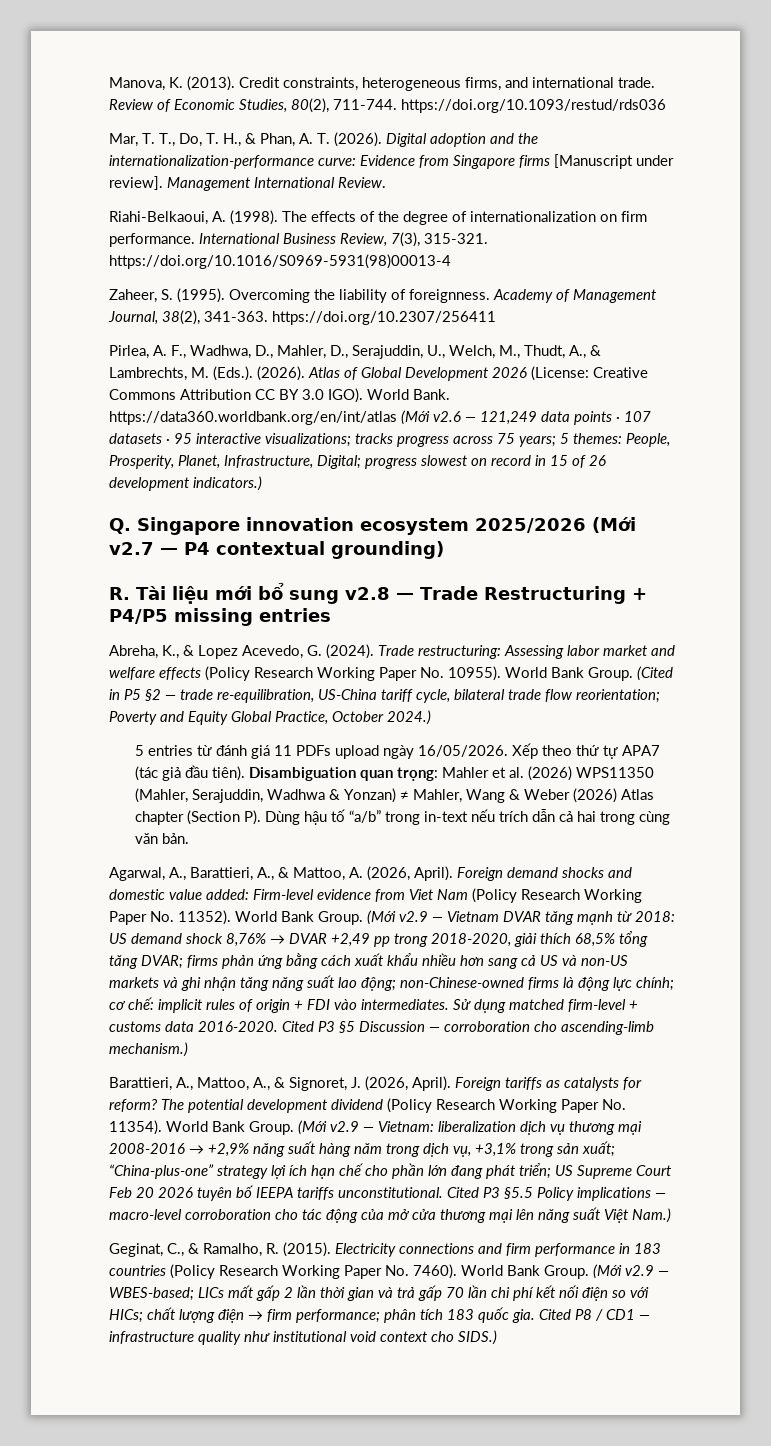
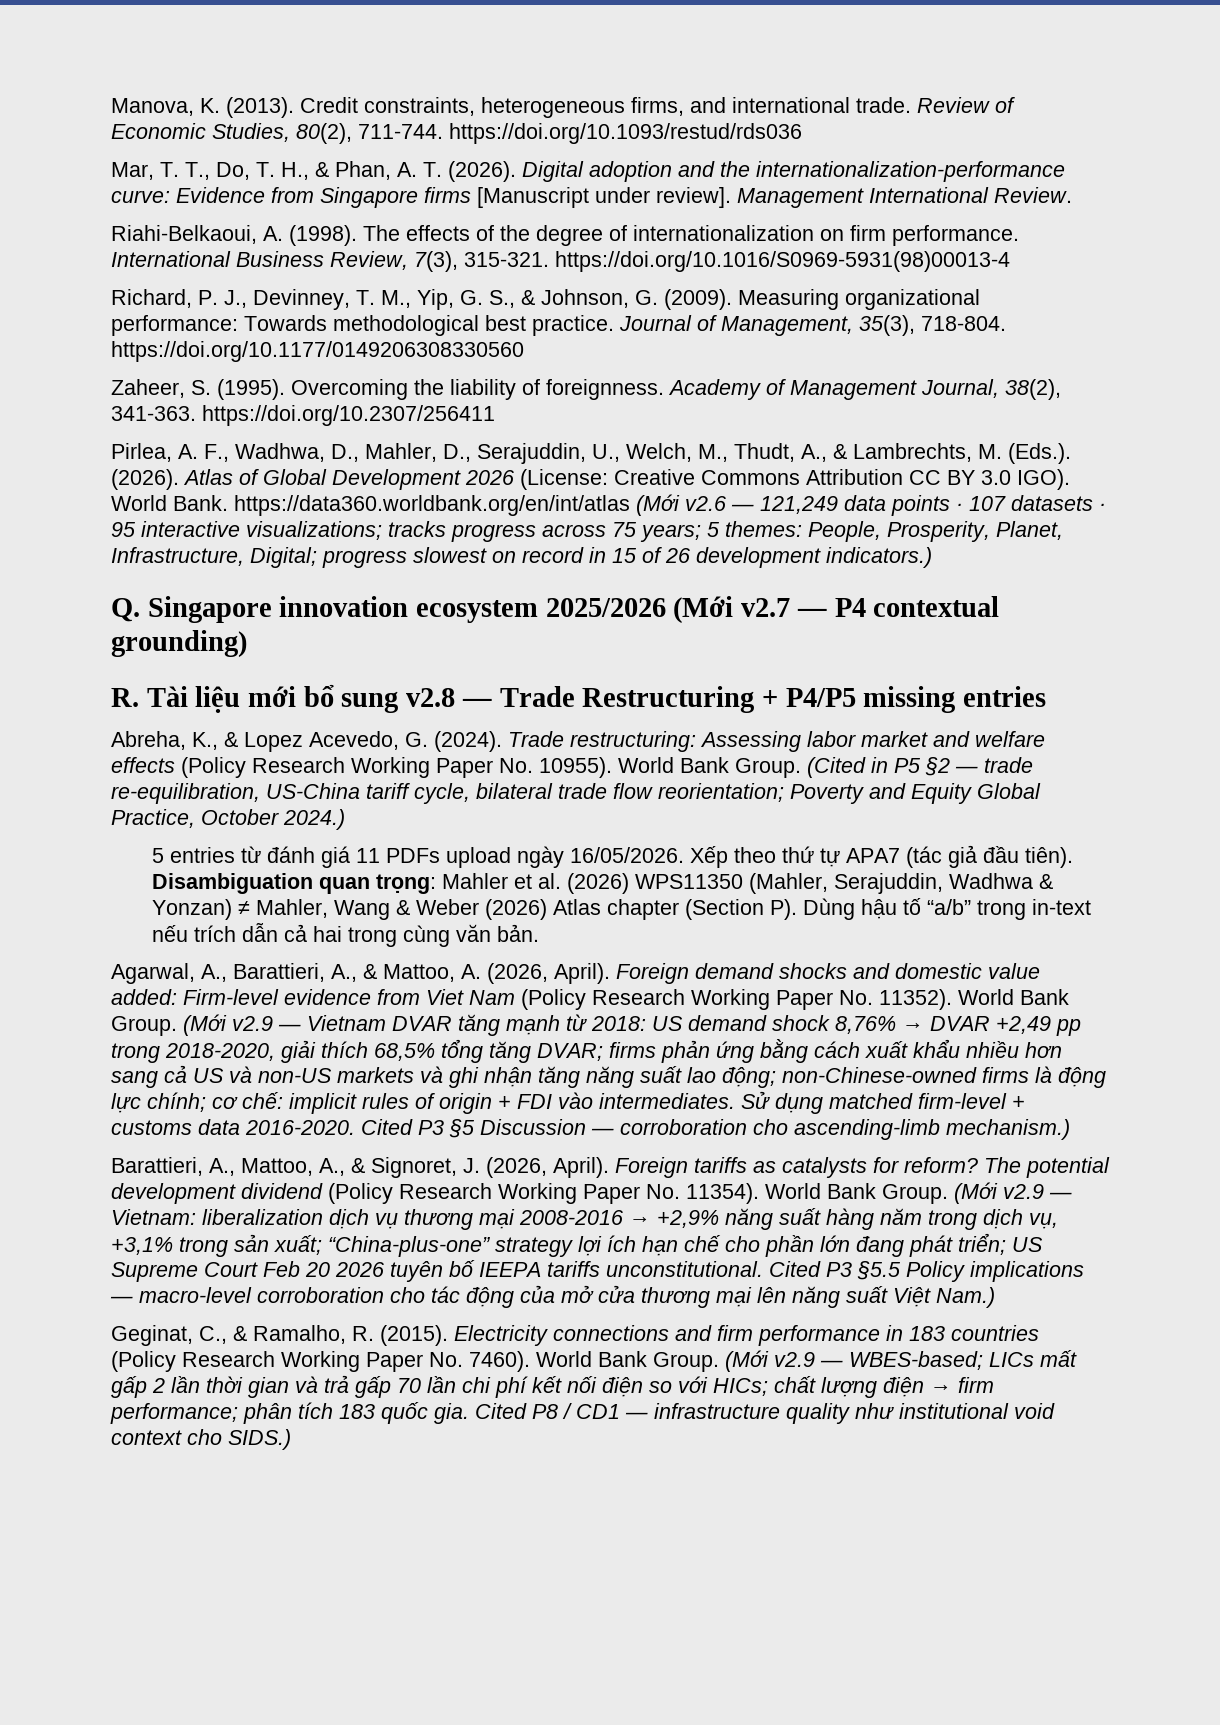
+ Richard, P. J., Devinney, T. M., Yip, G. S., & Johnson, G. (2009). Measuring organizational performance: Towards methodological best practice. Journal of Management, 35(3), 718-804. https://doi.org/10.1177/0149206308330560

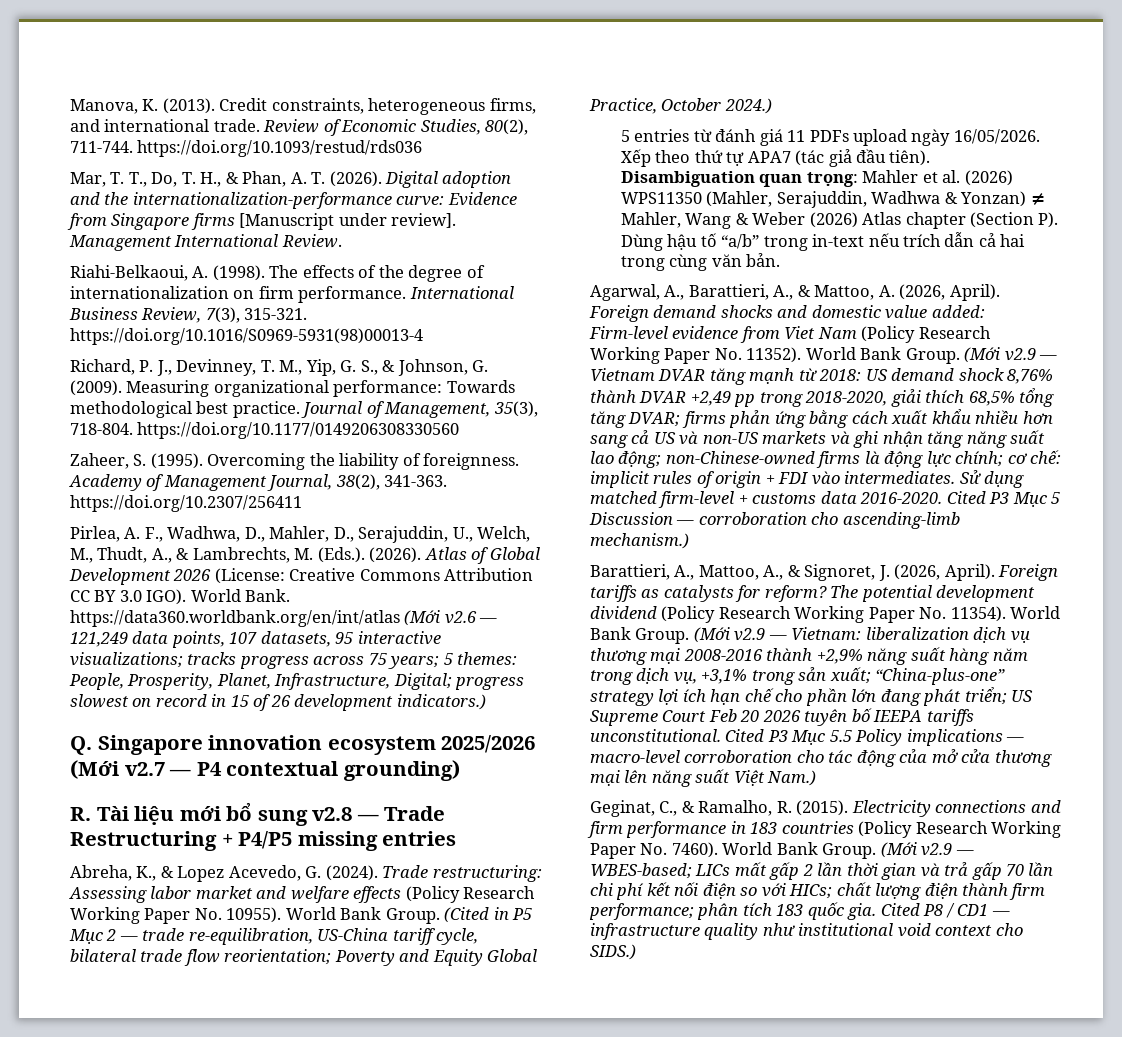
- World Bank. https://data360.worldbank.org/en/int/atlas (Mới v2.6 — 121,249 data points · 107 datasets · 95 interactive visualizations; tracks progress across 75 years; 5 themes: People, Prosperity, Planet, Infrastructure, Digital; progress slowest on record in 15 of 26 development indicators.)
+ World Bank. https://data360.worldbank.org/en/int/atlas (Mới v2.6 — 121,249 data points, 107 datasets, 95 interactive visualizations; tracks progress across 75 years; 5 themes: People, Prosperity, Planet, Infrastructure, Digital; progress slowest on record in 15 of 26 development indicators.)
- (Cited in P5 §2 — trade re-equilibration, US-China tariff cycle, bilateral trade flow reorientation; Poverty and Equity Global Practice, October 2024.)
+ (Cited in P5 Mục 2 — trade re-equilibration, US-China tariff cycle, bilateral trade flow reorientation; Poverty and Equity Global Practice, October 2024.)
- US demand shock 8,76% → DVAR +2,49 pp trong 2018-2020, giải thích 68,5% tổng tăng DVAR;
+ US demand shock 8,76% thành DVAR +2,49 pp trong 2018-2020, giải thích 68,5% tổng tăng DVAR;
- Cited P3 §5 Discussion — corroboration cho ascending-limb mechanism.)
+ Cited P3 Mục 5 Discussion — corroboration cho ascending-limb mechanism.)
- (Mới v2.9 — Vietnam: liberalization dịch vụ thương mại 2008-2016 → +2,9% năng suất hàng năm trong dịch vụ, +3,1% trong sản xuất; “China-plus-one” strategy lợi ích hạn chế cho phần lớn đang phát triển; US Supreme Court Feb 20 2026 tuyên bố IEEPA tariffs unconstitutional.
+ (Mới v2.9 — Vietnam: liberalization dịch vụ thương mại 2008-2016 thành +2,9% năng suất hàng năm trong dịch vụ, +3,1% trong sản xuất; “China-plus-one” strategy lợi ích hạn chế cho phần lớn đang phát triển; US Supreme Court Feb 20 2026 tuyên bố IEEPA tariffs unconstitutional.
- Cited P3 §5.5 Policy implications — macro-level corroboration cho tác động của mở cửa thương mại lên năng suất Việt Nam.)
+ Cited P3 Mục 5.5 Policy implications — macro-level corroboration cho tác động của mở cửa thương mại lên năng suất Việt Nam.)
- (Mới v2.9 — WBES-based; LICs mất gấp 2 lần thời gian và trả gấp 70 lần chi phí kết nối điện so với HICs; chất lượng điện → firm performance; phân tích 183 quốc gia.
+ (Mới v2.9 — WBES-based; LICs mất gấp 2 lần thời gian và trả gấp 70 lần chi phí kết nối điện so với HICs; chất lượng điện thành firm performance; phân tích 183 quốc gia.

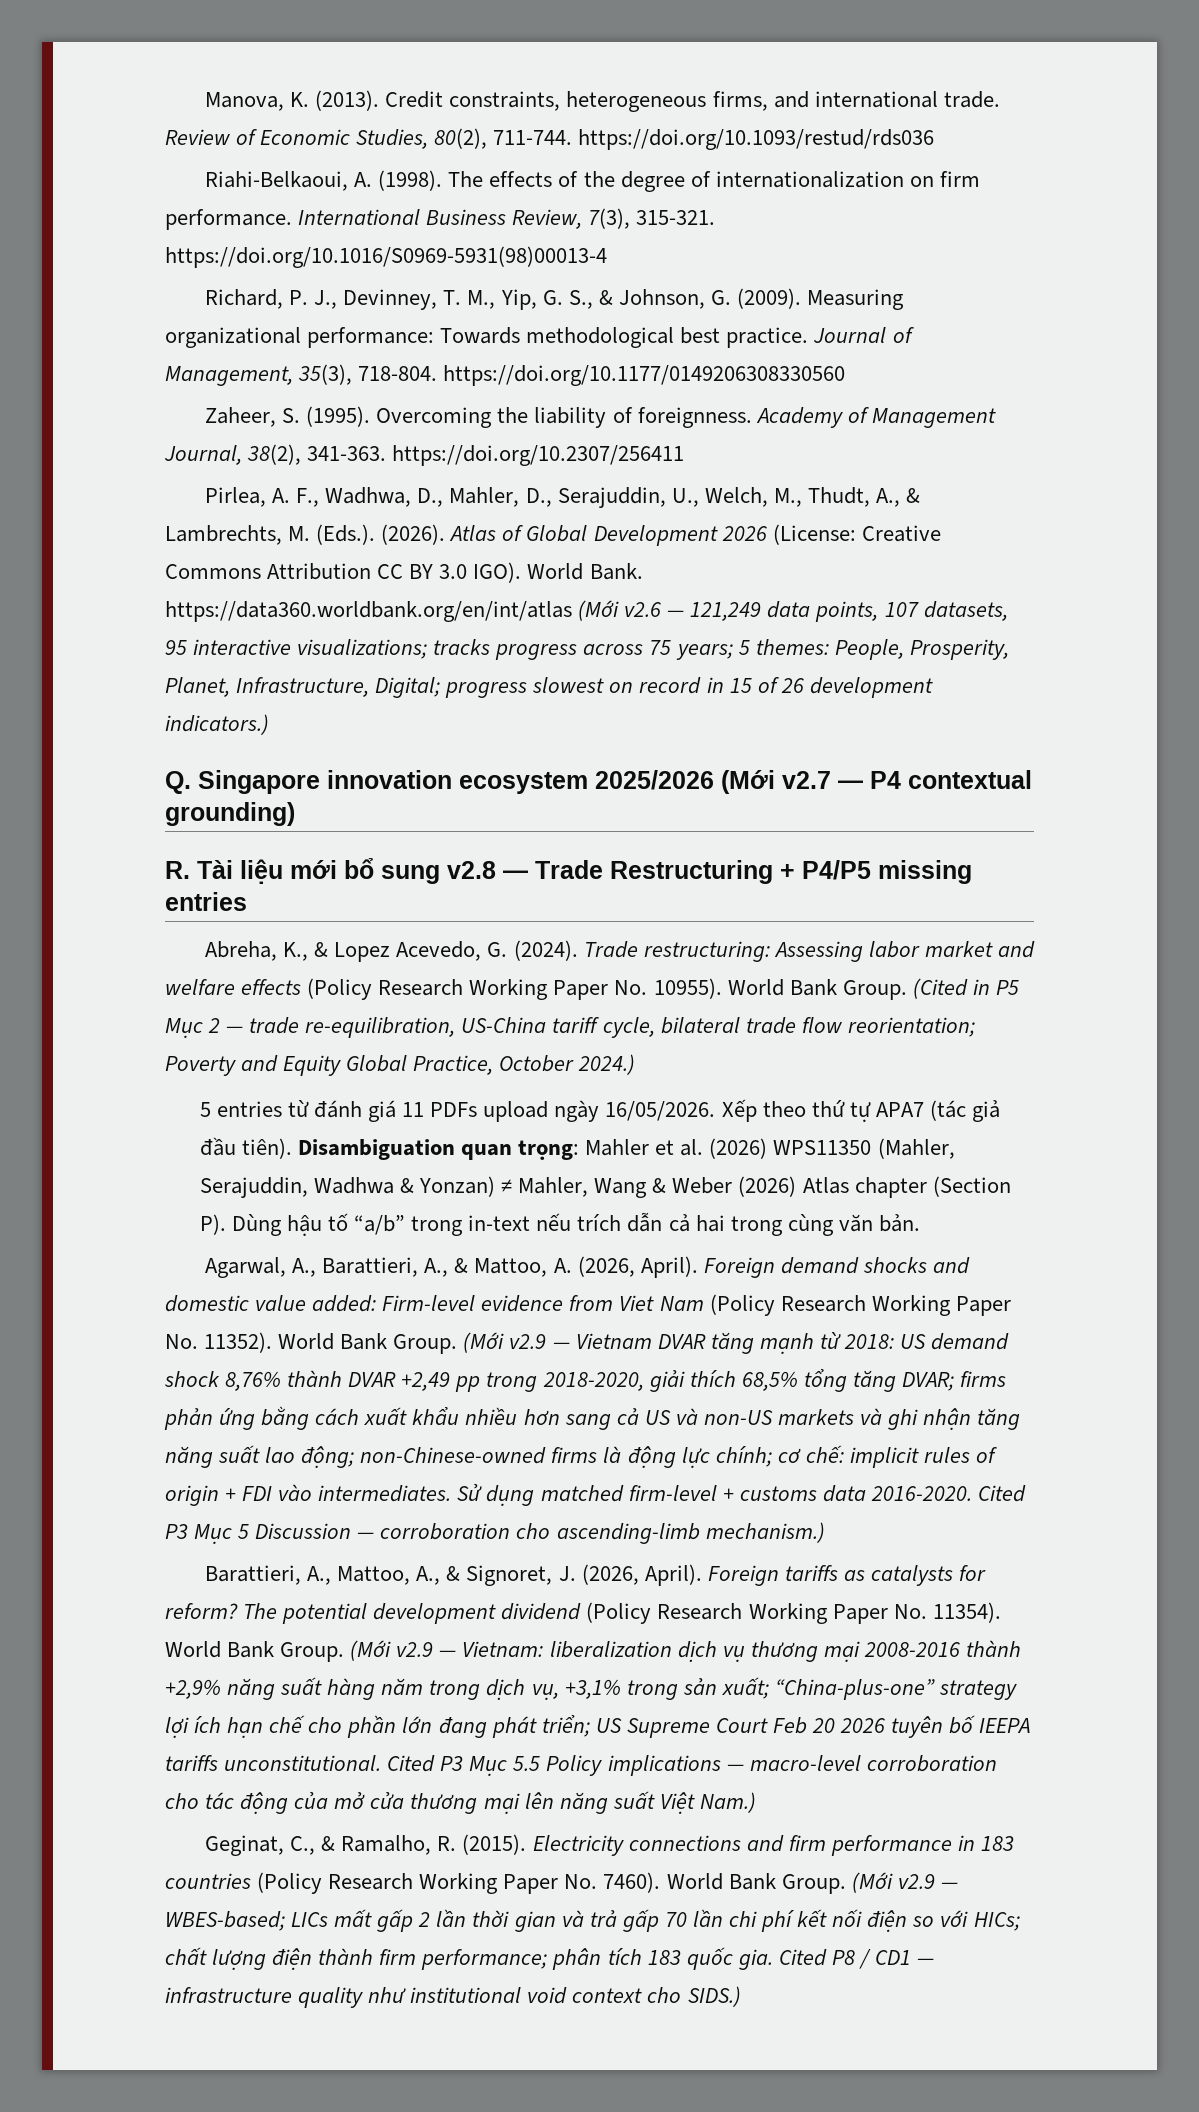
- Mar, T. T., Do, T. H., & Phan, A. T. (2026). Digital adoption and the internationalization-performance curve: Evidence from Singapore firms [Manuscript under review]. Management International Review.

